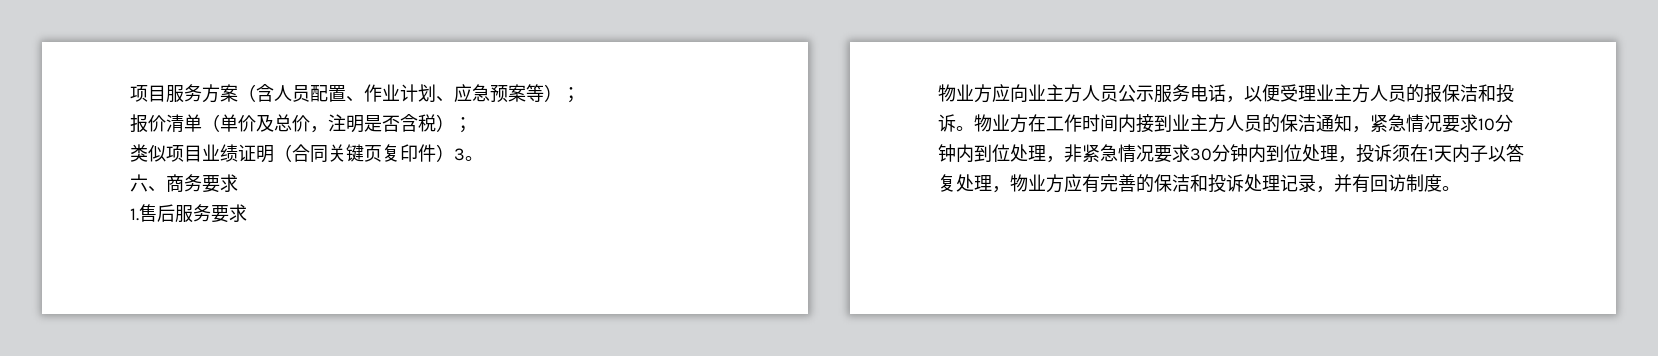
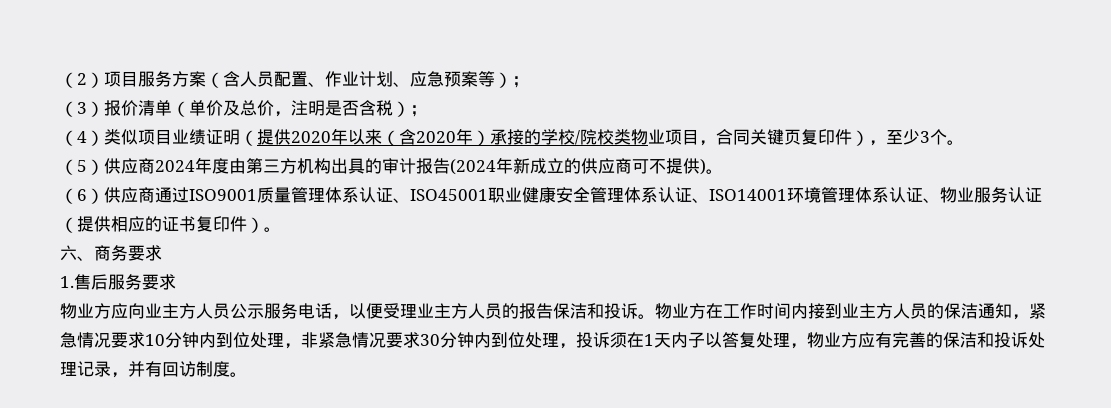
- 项目服务方案（含人员配置、作业计划、应急预案等）；
+ （2）项目服务方案（含人员配置、作业计划、应急预案等）；
- 报价清单（单价及总价，注明是否含税）；
+ （3）报价清单（单价及总价，注明是否含税）；
- 类似项目业绩证明（合同关键页复印件）3。
+ （4）类似项目业绩证明（提供2020年以来（含2020年）承接的学校/院校类物业项目，合同关键页复印件），至少3个。
+ （5）供应商2024年度由第三方机构出具的审计报告(2024年新成立的供应商可不提供)。
+ （6）供应商通过ISO9001质量管理体系认证、ISO45001职业健康安全管理体系认证、ISO14001环境管理体系认证、物业服务认证（提供相应的证书复印件）。
- 物业方应向业主方人员公示服务电话，以便受理业主方人员的报保洁和投诉。
+ 物业方应向业主方人员公示服务电话，以便受理业主方人员的报告保洁和投诉。

